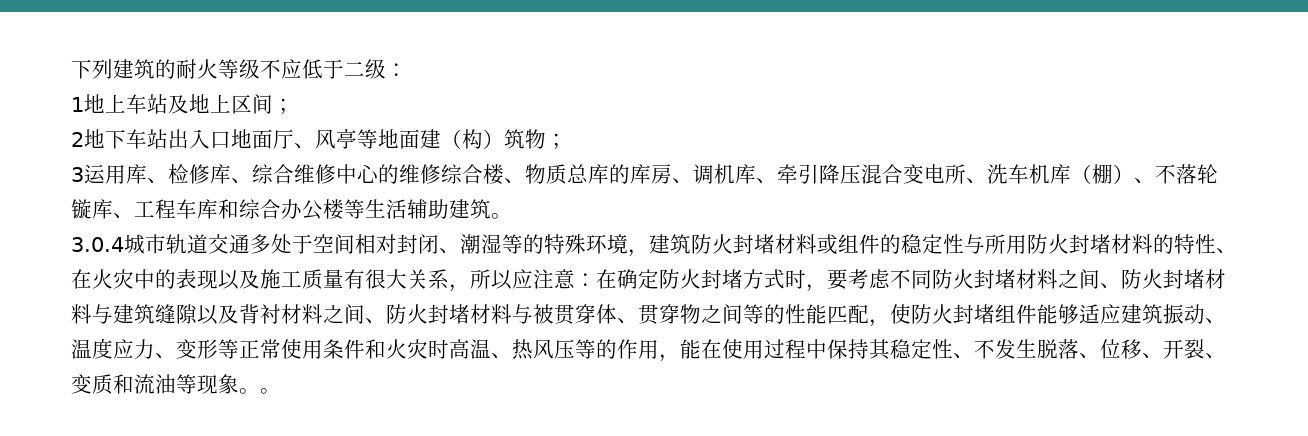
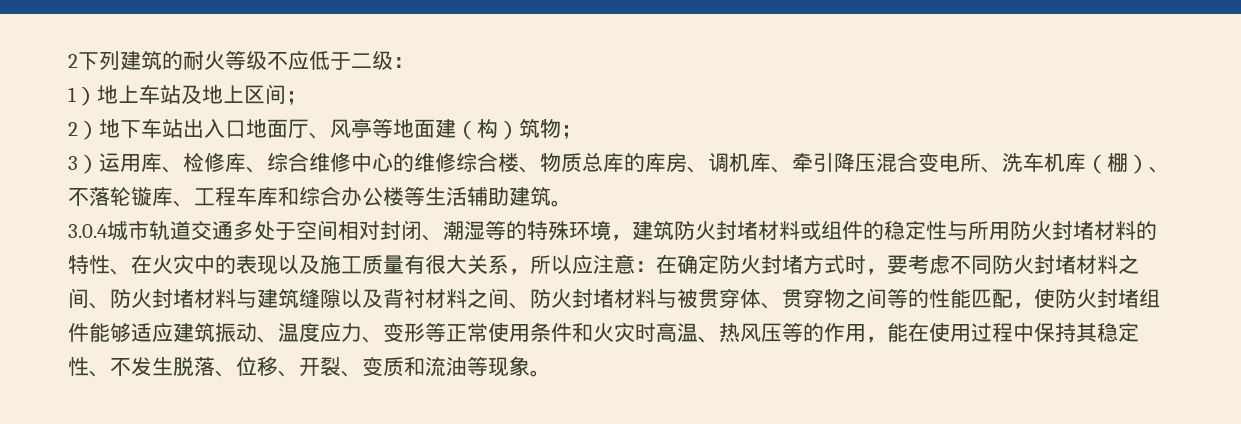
- 下列建筑的耐火等级不应低于二级：
+ 2下列建筑的耐火等级不应低于二级：
- 1地上车站及地上区间；
+ 1）地上车站及地上区间；
- 2地下车站出入口地面厅、风亭等地面建（构）筑物；
+ 2）地下车站出入口地面厅、风亭等地面建（构）筑物；
- 3运用库、检修库、综合维修中心的维修综合楼、物质总库的库房、调机库、牵引降压混合变电所、洗车机库（棚）、不落轮镟库、工程车库和综合办公楼等生活辅助建筑。
+ 3）运用库、检修库、综合维修中心的维修综合楼、物质总库的库房、调机库、牵引降压混合变电所、洗车机库（棚）、不落轮镟库、工程车库和综合办公楼等生活辅助建筑。
- 在确定防火封堵方式时，要考虑不同防火封堵材料之间、防火封堵材料与建筑缝隙以及背衬材料之间、防火封堵材料与被贯穿体、贯穿物之间等的性能匹配，使防火封堵组件能够适应建筑振动、温度应力、变形等正常使用条件和火灾时高温、热风压等的作用，能在使用过程中保持其稳定性、不发生脱落、位移、开裂、变质和流油等现象。。
+ 在确定防火封堵方式时，要考虑不同防火封堵材料之间、防火封堵材料与建筑缝隙以及背衬材料之间、防火封堵材料与被贯穿体、贯穿物之间等的性能匹配，使防火封堵组件能够适应建筑振动、温度应力、变形等正常使用条件和火灾时高温、热风压等的作用，能在使用过程中保持其稳定性、不发生脱落、位移、开裂、变质和流油等现象。

